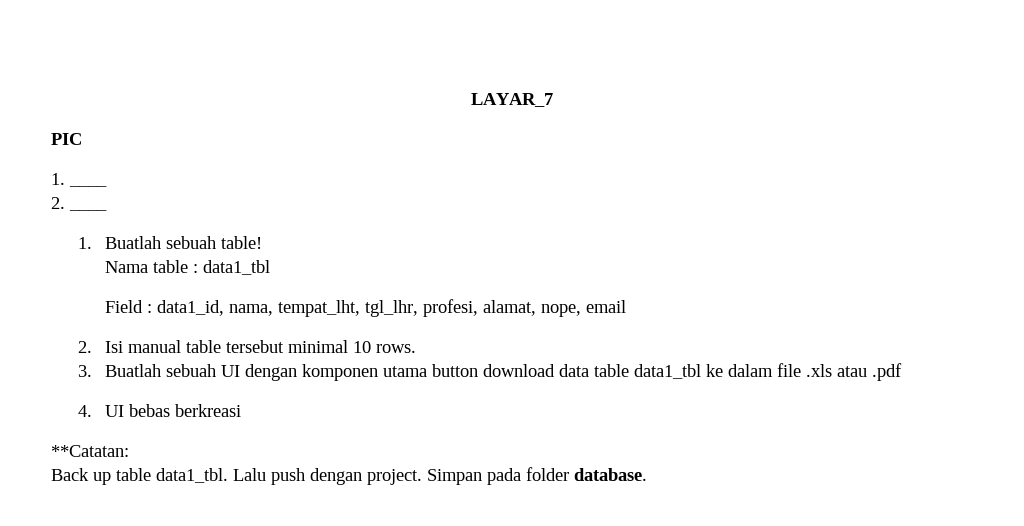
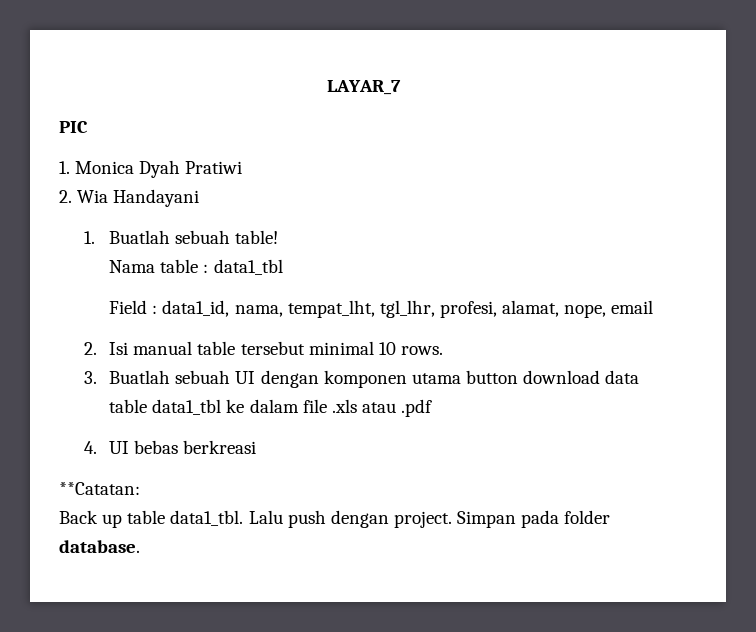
- 1. ____
- 2. ____
+ 1. Monica Dyah Pratiwi
+ 2. Wia Handayani

